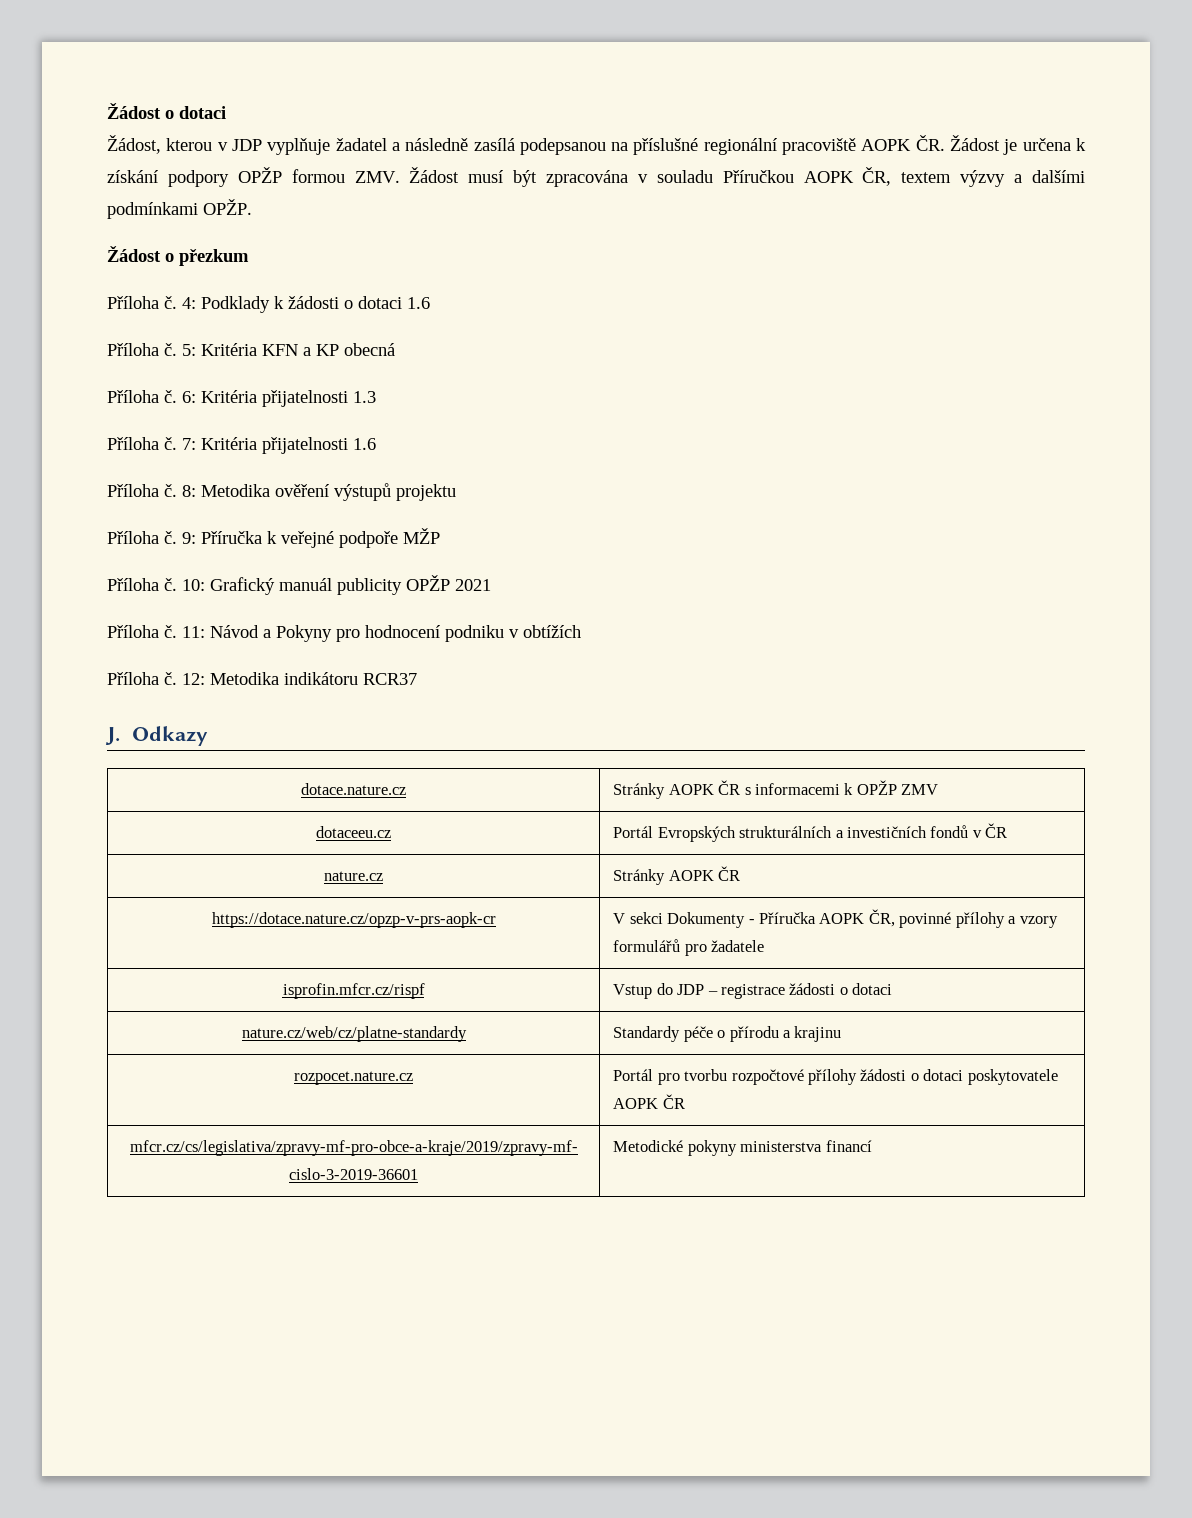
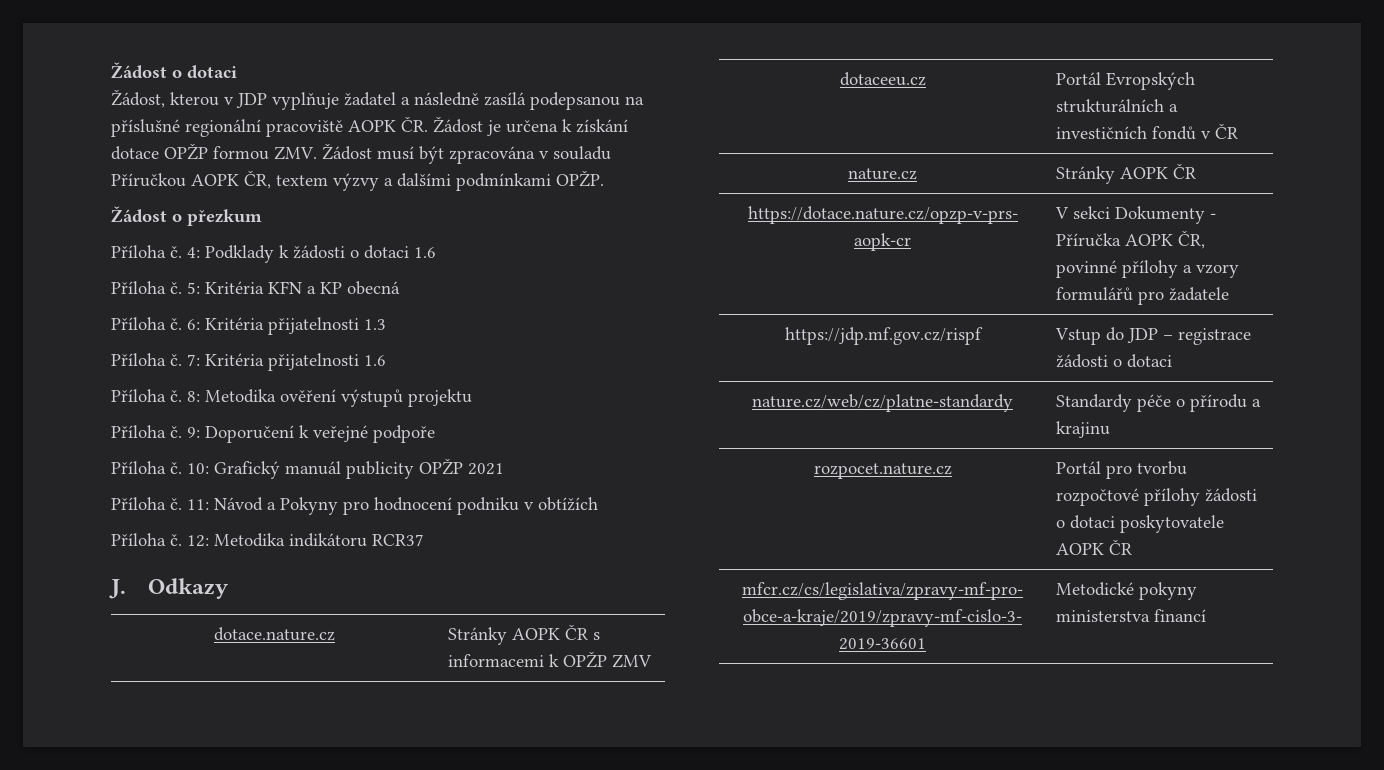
- Žádost, kterou v JDP vyplňuje žadatel a následně zasílá podepsanou na příslušné regionální pracoviště AOPK ČR. Žádost je určena k získání podpory OPŽP formou ZMV. Žádost musí být zpracována v souladu Příručkou AOPK ČR, textem výzvy a dalšími podmínkami OPŽP.
+ Žádost, kterou v JDP vyplňuje žadatel a následně zasílá podepsanou na příslušné regionální pracoviště AOPK ČR. Žádost je určena k získání dotace OPŽP formou ZMV. Žádost musí být zpracována v souladu Příručkou AOPK ČR, textem výzvy a dalšími podmínkami OPŽP.
- 9: Příručka k veřejné podpoře MŽP
+ 9: Doporučení k veřejné podpoře
- isprofin.mfcr.cz/rispf | Vstup do JDP – registrace žádosti o dotaci
+ https://jdp.mf.gov.cz/rispf | Vstup do JDP – registrace žádosti o dotaci

